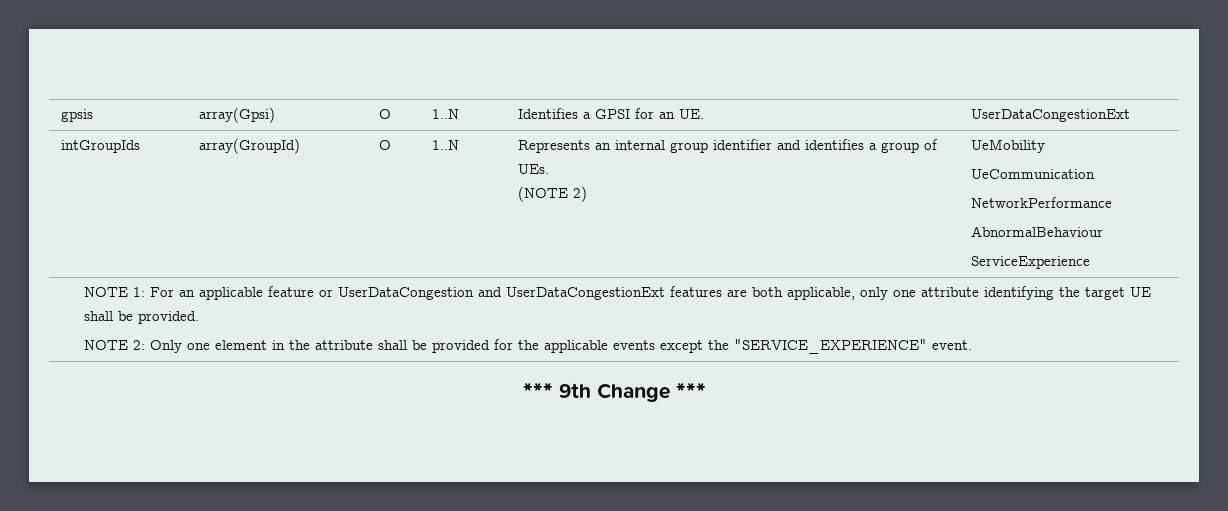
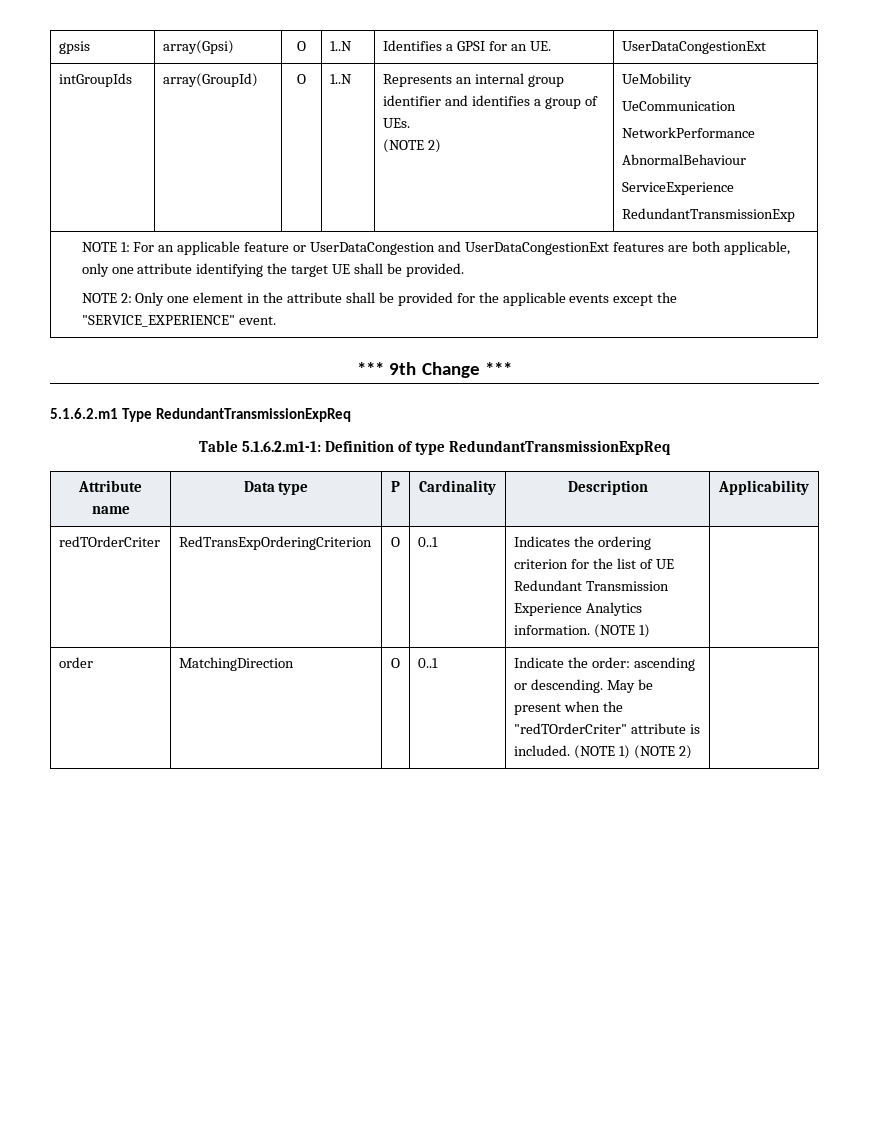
  intGroupIds | array(GroupId) | O | 1..N | Represents an internal group identifier and identifies a group of UEs.
  (NOTE 2) | UeMobility
  UeCommunication
  NetworkPerformance
  AbnormalBehaviour
  ServiceExperience
+ RedundantTransmissionExp
+ 5.1.6.2.m1 Type RedundantTransmissionExpReq
+ Table 5.1.6.2.m1-1: Definition of type RedundantTransmissionExpReq
+ Attribute name | Data type | P | Cardinality | Description | Applicability
+ redTOrderCriter | RedTransExpOrderingCriterion | O | 0..1 | Indicates the ordering criterion for the list of UE Redundant Transmission Experience Analytics information. (NOTE 1) |
+ order | MatchingDirection | O | 0..1 | Indicate the order: ascending or descending. May be present when the "redTOrderCriter" attribute is included. (NOTE 1) (NOTE 2) |

